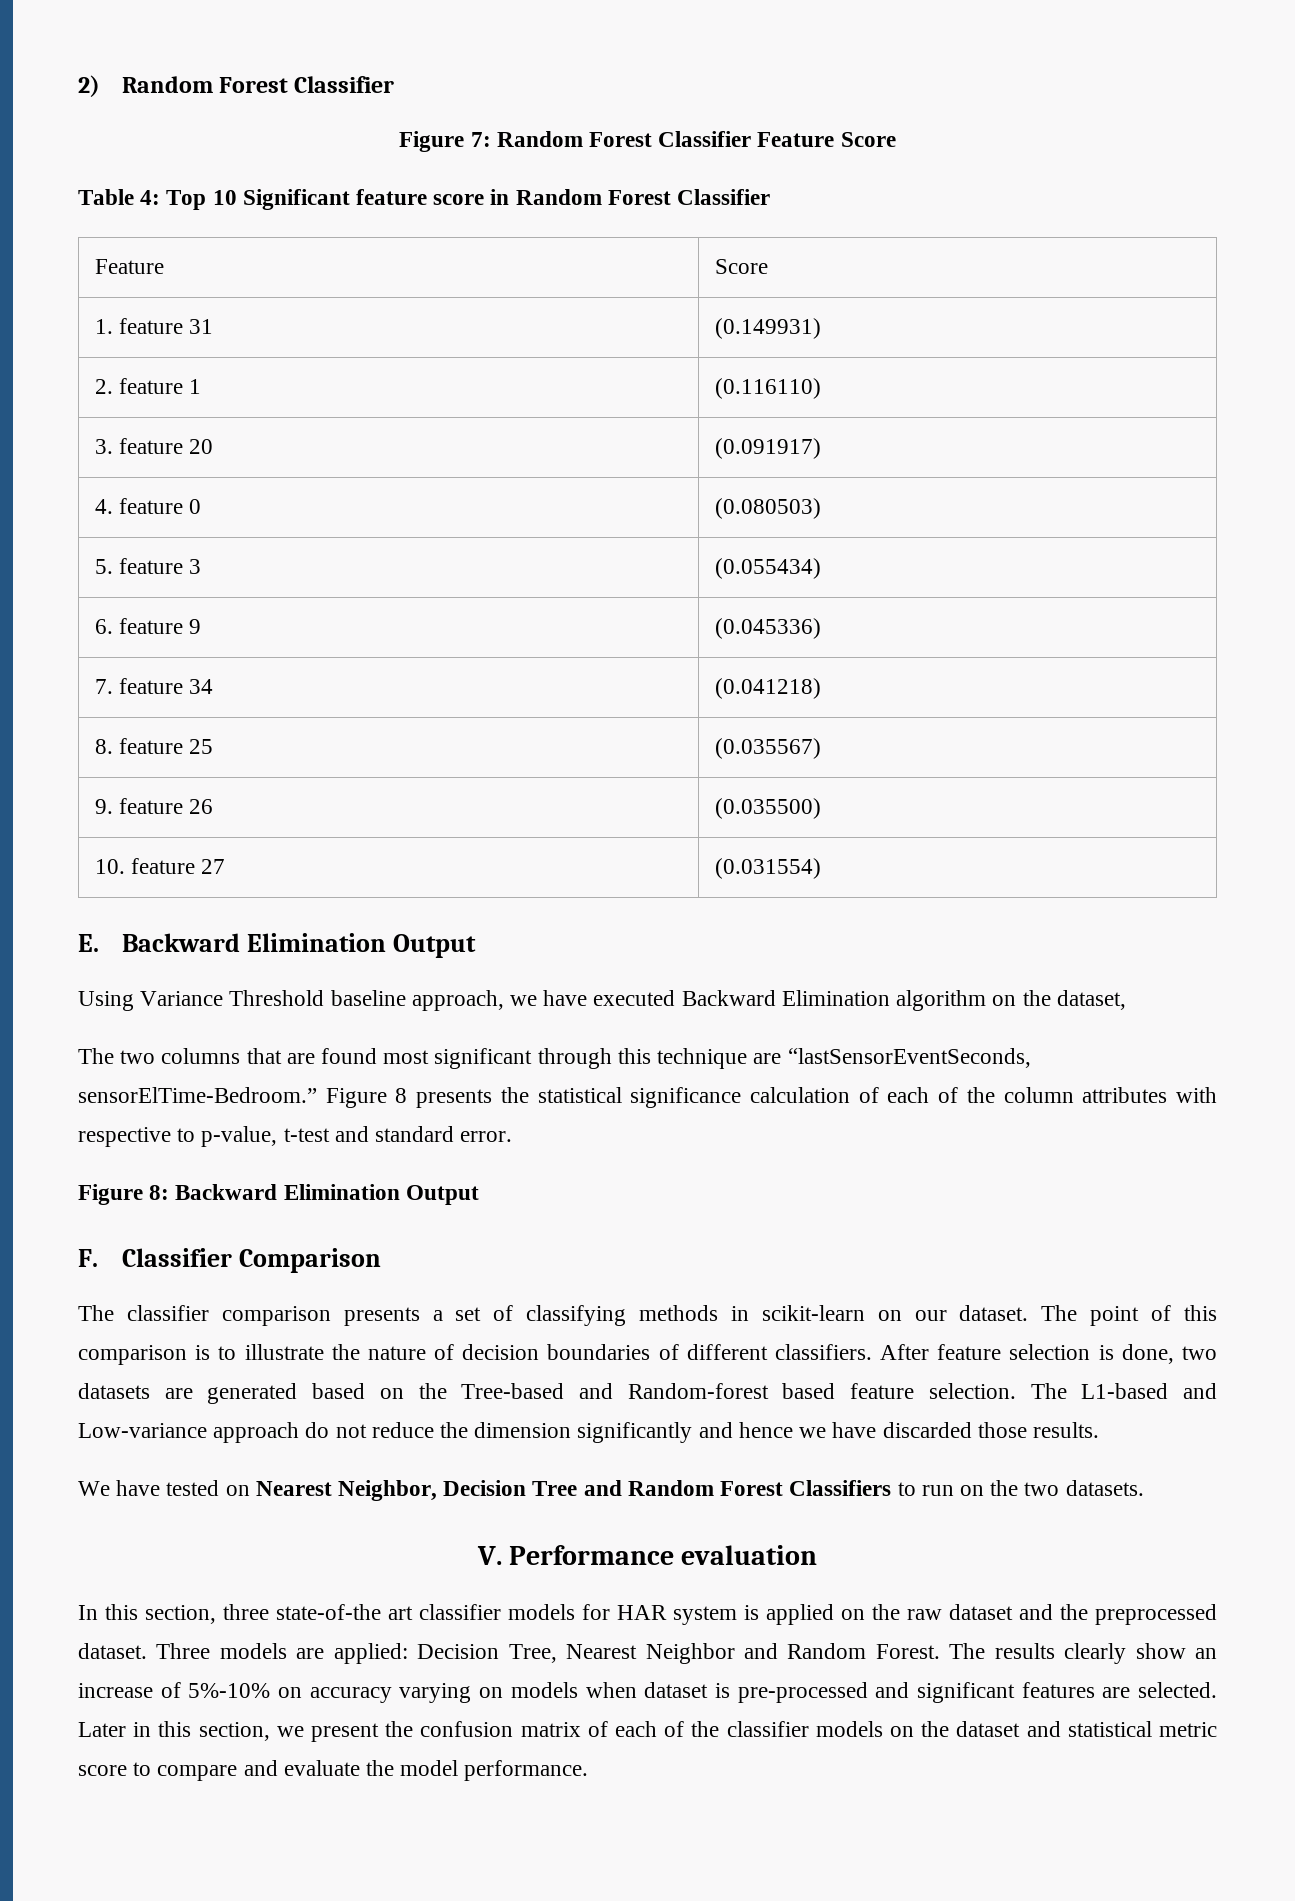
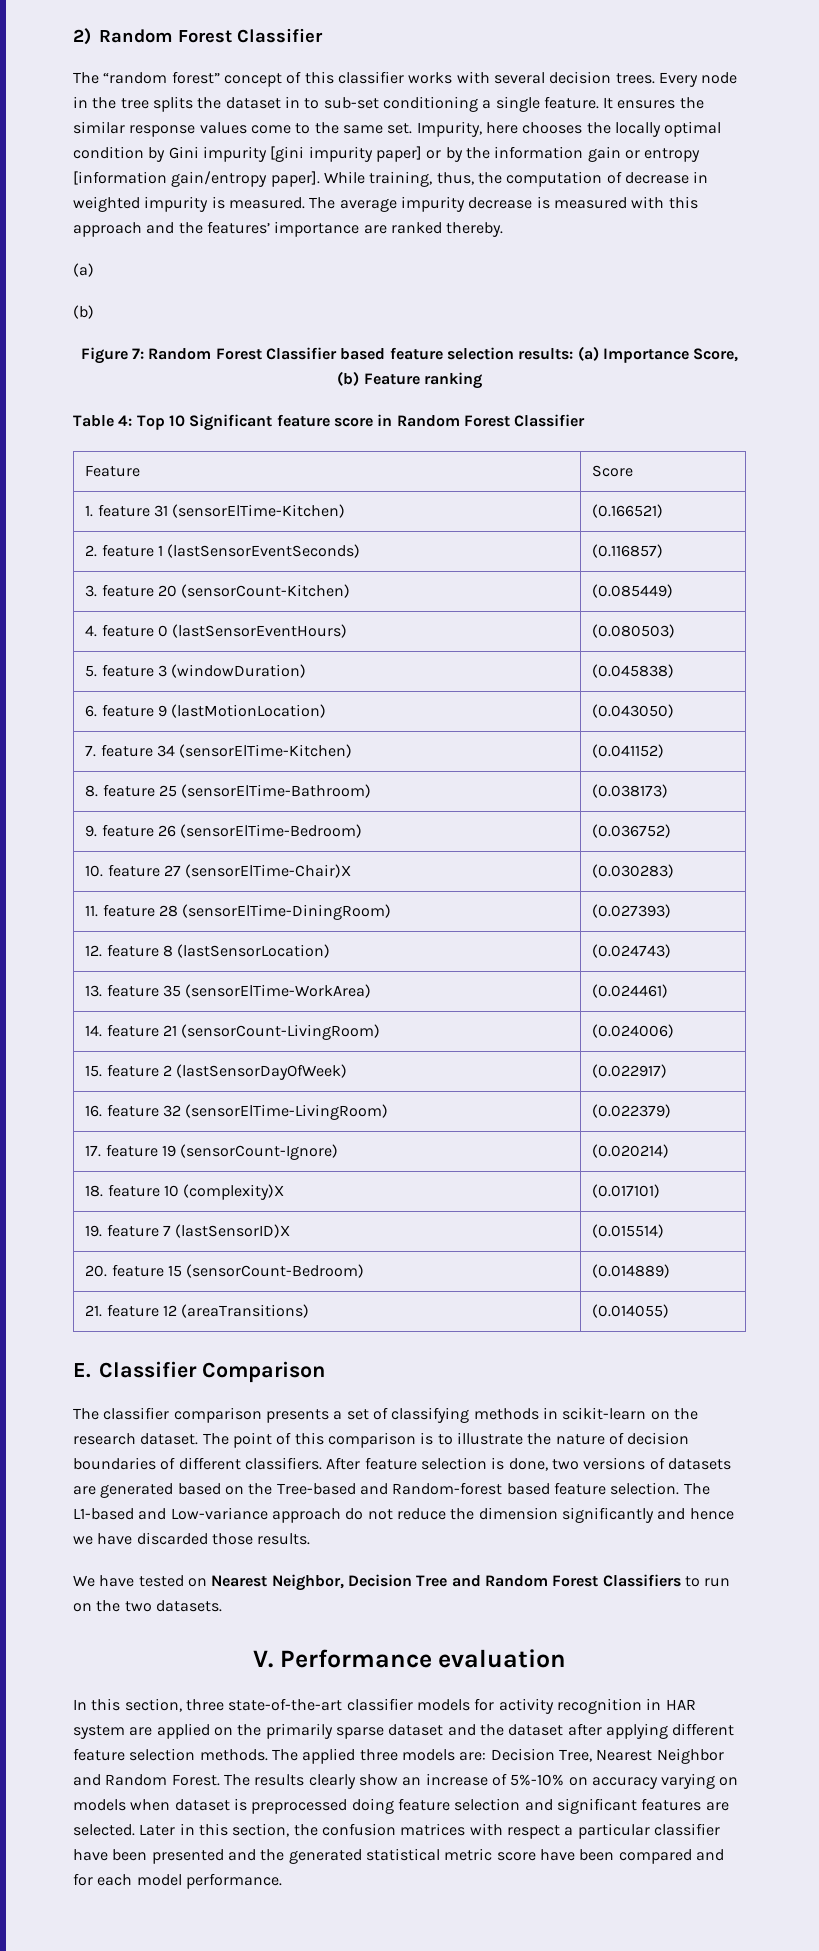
+ The “random forest” concept of this classifier works with several decision trees. Every node in the tree splits the dataset in to sub-set conditioning a single feature. It ensures the similar response values come to the same set. Impurity, here chooses the locally optimal condition by Gini impurity [gini impurity paper] or by the information gain or entropy [information gain/entropy paper]. While training, thus, the computation of decrease in weighted impurity is measured. The average impurity decrease is measured with this approach and the features’ importance are ranked thereby.
+ (a)
+ (b)
- Figure 7: Random Forest Classifier Feature Score
+ Figure 7: Random Forest Classifier based feature selection results: (a) Importance Score, (b) Feature ranking
- 1. feature 31 | (0.149931)
+ 1. feature 31 (sensorElTime-Kitchen) | (0.166521)
- 2. feature 1 | (0.116110)
+ 2. feature 1 (lastSensorEventSeconds) | (0.116857)
- 3. feature 20 | (0.091917)
+ 3. feature 20 (sensorCount-Kitchen) | (0.085449)
- 4. feature 0 | (0.080503)
+ 4. feature 0 (lastSensorEventHours) | (0.080503)
- 5. feature 3 | (0.055434)
+ 5. feature 3 (windowDuration) | (0.045838)
- 6. feature 9 | (0.045336)
+ 6. feature 9 (lastMotionLocation) | (0.043050)
- 7. feature 34 | (0.041218)
+ 7. feature 34 (sensorElTime-Kitchen) | (0.041152)
- 8. feature 25 | (0.035567)
+ 8. feature 25 (sensorElTime-Bathroom) | (0.038173)
- 9. feature 26 | (0.035500)
+ 9. feature 26 (sensorElTime-Bedroom) | (0.036752)
- 10. feature 27 | (0.031554)
- E. Backward Elimination Output
- Using Variance Threshold baseline approach, we have executed Backward Elimination algorithm on the dataset,
- The two columns that are found most significant through this technique are “lastSensorEventSeconds, sensorElTime-Bedroom.” Figure 8 presents the statistical significance calculation of each of the column attributes with respective to p-value, t-test and standard error.
- Figure 8: Backward Elimination Output
- F. Classifier Comparison
+ 10. feature 27 (sensorElTime-Chair)X | (0.030283)
+ 11. feature 28 (sensorElTime-DiningRoom) | (0.027393)
+ 12. feature 8 (lastSensorLocation) | (0.024743)
+ 13. feature 35 (sensorElTime-WorkArea) | (0.024461)
+ 14. feature 21 (sensorCount-LivingRoom) | (0.024006)
+ 15. feature 2 (lastSensorDayOfWeek) | (0.022917)
+ 16. feature 32 (sensorElTime-LivingRoom) | (0.022379)
+ 17. feature 19 (sensorCount-Ignore) | (0.020214)
+ 18. feature 10 (complexity)X | (0.017101)
+ 19. feature 7 (lastSensorID)X | (0.015514)
+ 20. feature 15 (sensorCount-Bedroom) | (0.014889)
+ 21. feature 12 (areaTransitions) | (0.014055)
+ E. Classifier Comparison
- The classifier comparison presents a set of classifying methods in scikit-learn on our dataset.
+ The classifier comparison presents a set of classifying methods in scikit-learn on the research dataset.
- After feature selection is done, two datasets are generated based on the Tree-based and Random-forest based feature selection.
+ After feature selection is done, two versions of datasets are generated based on the Tree-based and Random-forest based feature selection.
- In this section, three state-of-the art classifier models for HAR system is applied on the raw dataset and the preprocessed dataset. Three models are applied: Decision Tree, Nearest Neighbor and Random Forest.
+ In this section, three state-of-the-art classifier models for activity recognition in HAR system are applied on the primarily sparse dataset and the dataset after applying different feature selection methods. The applied three models are: Decision Tree, Nearest Neighbor and Random Forest.
- The results clearly show an increase of 5%-10% on accuracy varying on models when dataset is pre-processed and significant features are selected.
+ The results clearly show an increase of 5%-10% on accuracy varying on models when dataset is preprocessed doing feature selection and significant features are selected.
- Later in this section, we present the confusion matrix of each of the classifier models on the dataset and statistical metric score to compare and evaluate the model performance.
+ Later in this section, the confusion matrices with respect a particular classifier have been presented and the generated statistical metric score have been compared and for each model performance.

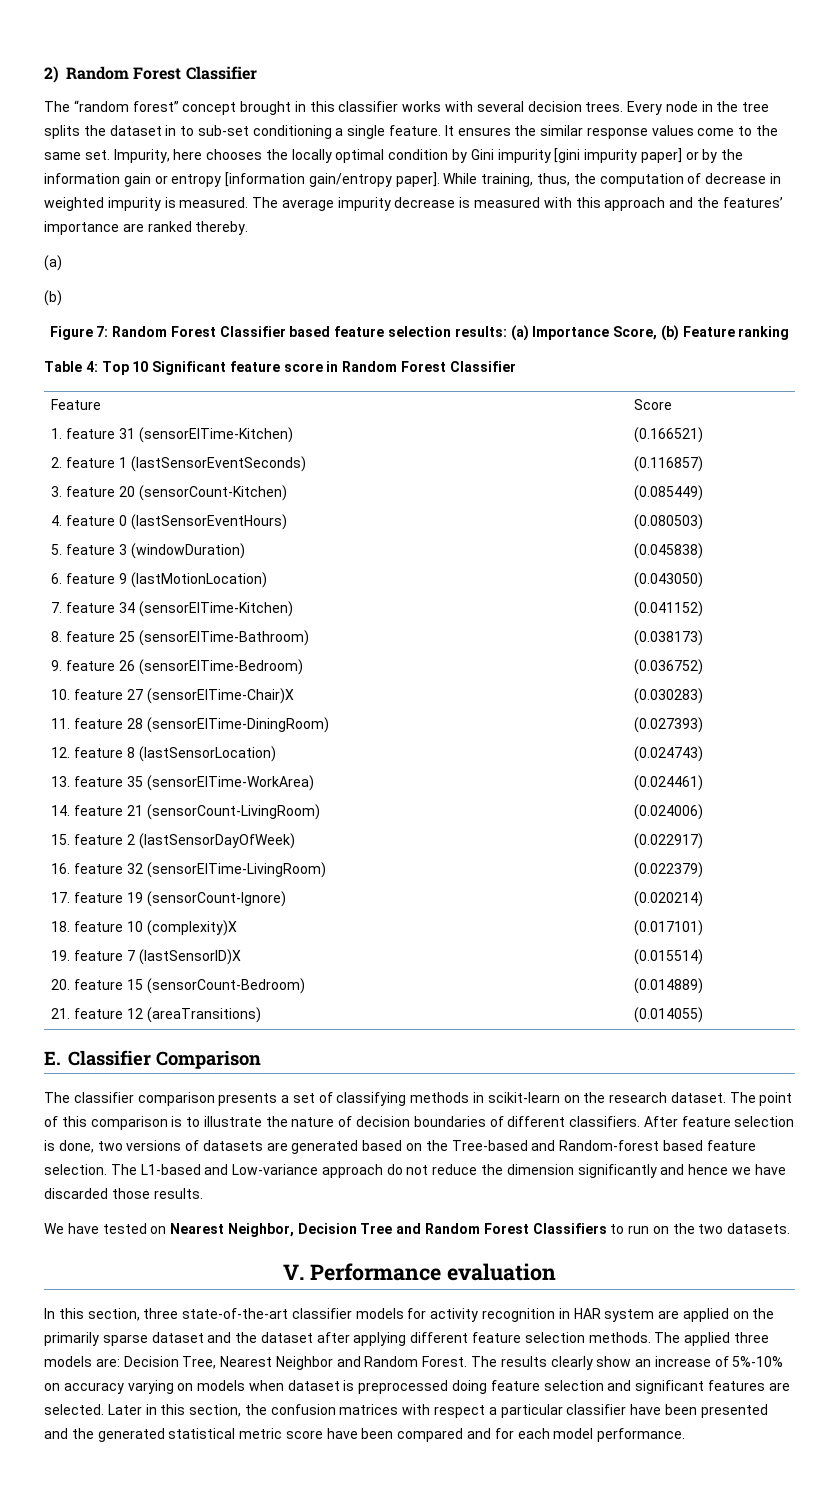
- The “random forest” concept of this classifier works with several decision trees.
+ The “random forest” concept brought in this classifier works with several decision trees.

